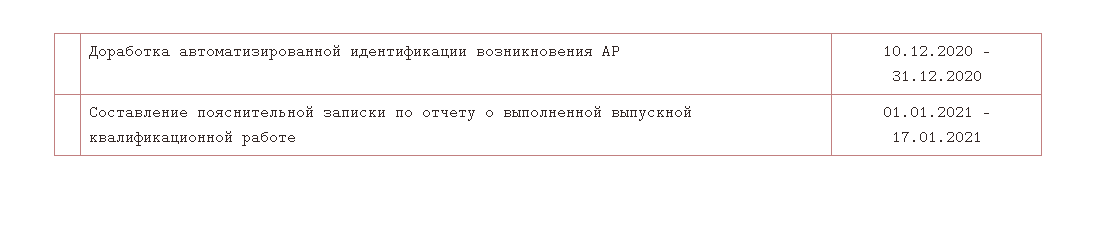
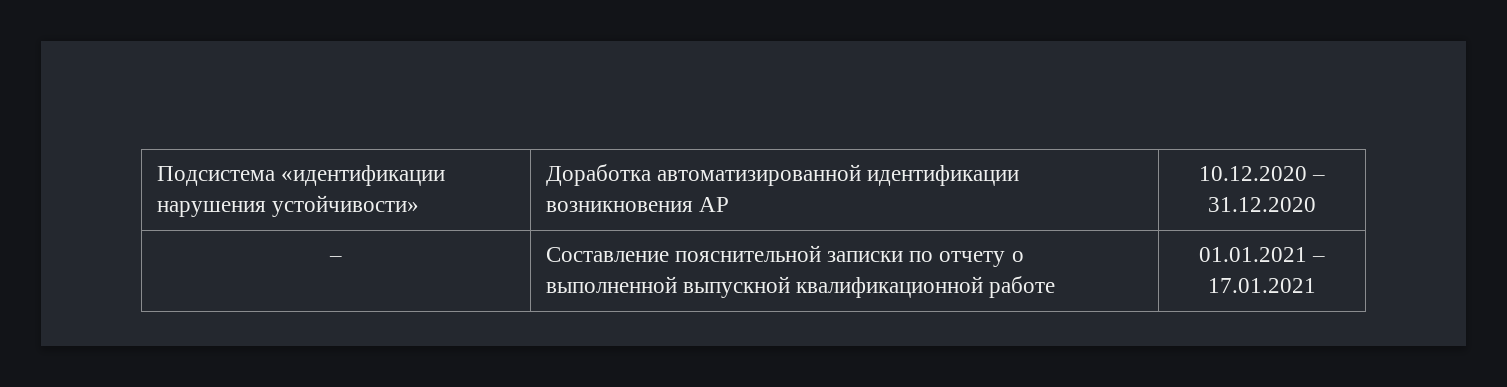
- | Доработка автоматизированной идентификации возникновения АР | 10.12.2020 – 31.12.2020
+ Подсистема «идентификации нарушения устойчивости» | Доработка автоматизированной идентификации возникновения АР | 10.12.2020 – 31.12.2020
- | Составление пояснительной записки по отчету о выполненной выпускной квалификационной работе | 01.01.2021 – 17.01.2021
+ – | Составление пояснительной записки по отчету о выполненной выпускной квалификационной работе | 01.01.2021 – 17.01.2021

